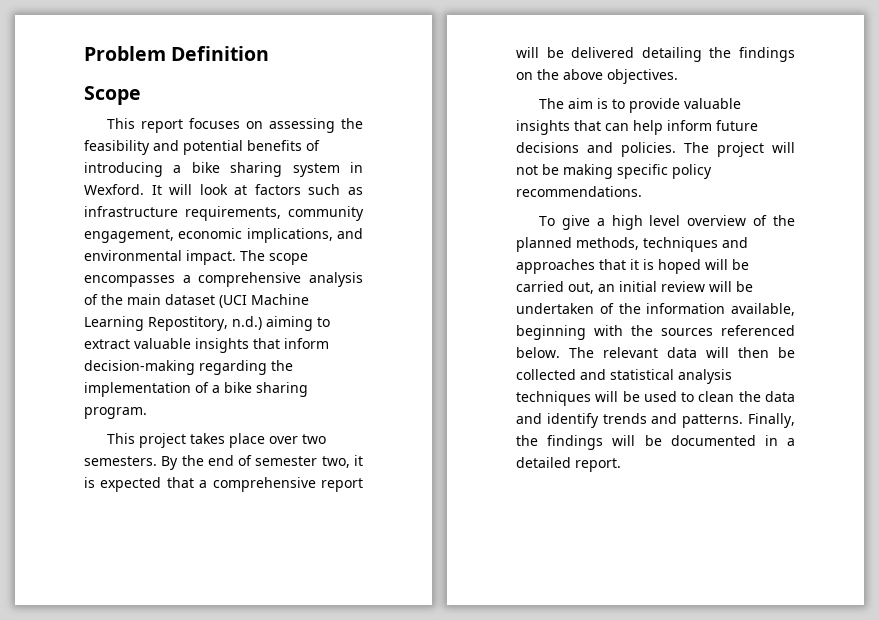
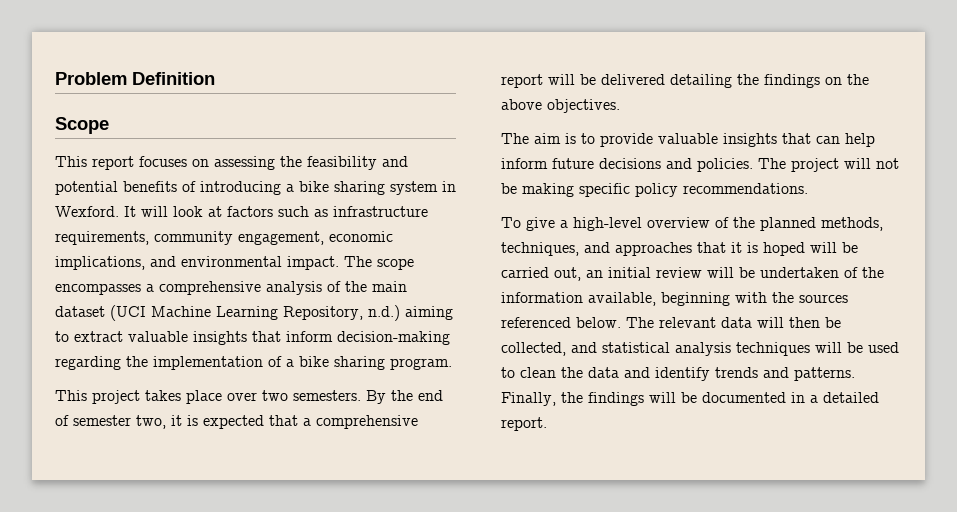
- The scope encompasses a comprehensive analysis of the main dataset (UCI Machine Learning Repostitory, n.d.) aiming to extract valuable insights that inform decision-making regarding the implementation of a bike sharing program.
+ The scope encompasses a comprehensive analysis of the main dataset (UCI Machine Learning Repository, n.d.) aiming to extract valuable insights that inform decision-making regarding the implementation of a bike sharing program.
- To give a high level overview of the planned methods, techniques and approaches that it is hoped will be carried out, an initial review will be undertaken of the information available, beginning with the sources referenced below.
+ To give a high-level overview of the planned methods, techniques, and approaches that it is hoped will be carried out, an initial review will be undertaken of the information available, beginning with the sources referenced below.
- The relevant data will then be collected and statistical analysis techniques will be used to clean the data and identify trends and patterns.
+ The relevant data will then be collected, and statistical analysis techniques will be used to clean the data and identify trends and patterns.

